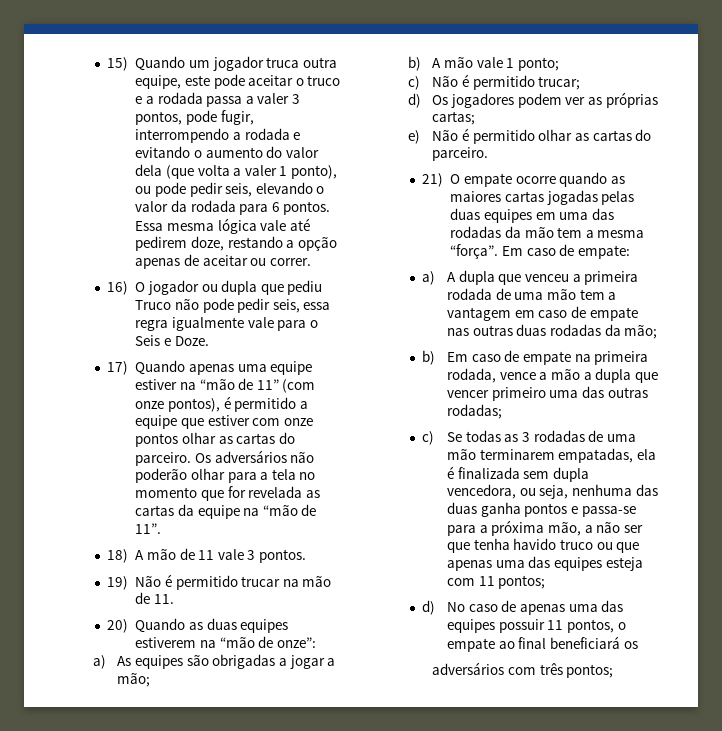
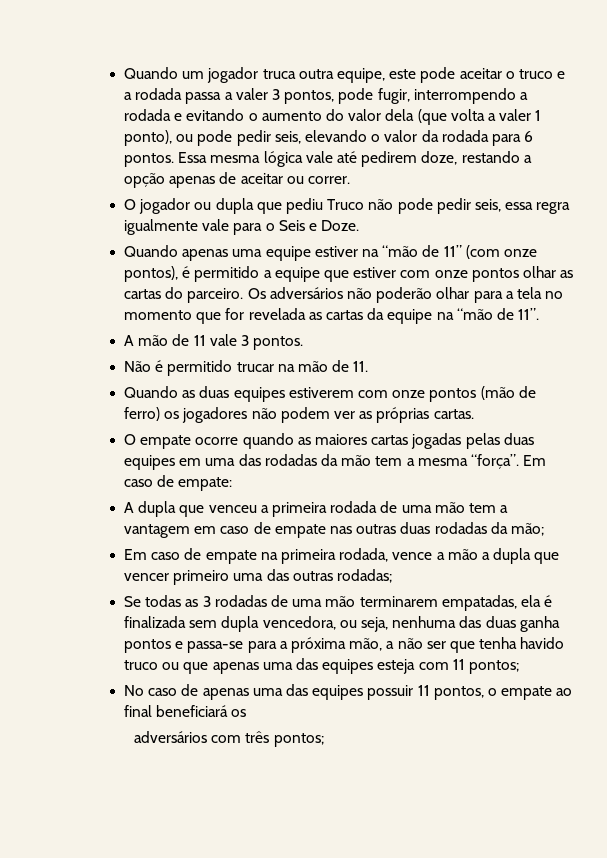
- 15) Quando um jogador truca outra equipe, este pode aceitar o truco e a rodada passa a valer 3 pontos, pode fugir, interrompendo a rodada e evitando o aumento do valor dela (que volta a valer 1 ponto), ou pode pedir seis, elevando o valor da rodada para 6 pontos.
+ Quando um jogador truca outra equipe, este pode aceitar o truco e a rodada passa a valer 3 pontos, pode fugir, interrompendo a rodada e evitando o aumento do valor dela (que volta a valer 1 ponto), ou pode pedir seis, elevando o valor da rodada para 6 pontos.
- 16) O jogador ou dupla que pediu Truco não pode pedir seis, essa regra igualmente vale para o Seis e Doze.
+ O jogador ou dupla que pediu Truco não pode pedir seis, essa regra igualmente vale para o Seis e Doze.
- 17) Quando apenas uma equipe estiver na “mão de 11” (com onze pontos), é permitido a equipe que estiver com onze pontos olhar as cartas do parceiro.
+ Quando apenas uma equipe estiver na “mão de 11” (com onze pontos), é permitido a equipe que estiver com onze pontos olhar as cartas do parceiro.
- 18) A mão de 11 vale 3 pontos.
+ A mão de 11 vale 3 pontos.
- 19) Não é permitido trucar na mão de 11.
+ Não é permitido trucar na mão de 11.
- 20) Quando as duas equipes estiverem na “mão de onze”:
- a) As equipes são obrigadas a jogar a mão;
- b) A mão vale 1 ponto;
- c) Não é permitido trucar;
- d) Os jogadores podem ver as próprias cartas;
- e) Não é permitido olhar as cartas do parceiro.
- 21) O empate ocorre quando as maiores cartas jogadas pelas duas equipes em uma das rodadas da mão tem a mesma “força”.
+ Quando as duas equipes estiverem com onze pontos (mão de ferro) os jogadores não podem ver as próprias cartas.
+ O empate ocorre quando as maiores cartas jogadas pelas duas equipes em uma das rodadas da mão tem a mesma “força”.
- a) A dupla que venceu a primeira rodada de uma mão tem a vantagem em caso de empate nas outras duas rodadas da mão;
+ A dupla que venceu a primeira rodada de uma mão tem a vantagem em caso de empate nas outras duas rodadas da mão;
- b) Em caso de empate na primeira rodada, vence a mão a dupla que vencer primeiro uma das outras rodadas;
+ Em caso de empate na primeira rodada, vence a mão a dupla que vencer primeiro uma das outras rodadas;
- c) Se todas as 3 rodadas de uma mão terminarem empatadas, ela é finalizada sem dupla vencedora, ou seja, nenhuma das duas ganha pontos e passa-se para a próxima mão, a não ser que tenha havido truco ou que apenas uma das equipes esteja com 11 pontos;
+ Se todas as 3 rodadas de uma mão terminarem empatadas, ela é finalizada sem dupla vencedora, ou seja, nenhuma das duas ganha pontos e passa-se para a próxima mão, a não ser que tenha havido truco ou que apenas uma das equipes esteja com 11 pontos;
- d) No caso de apenas uma das equipes possuir 11 pontos, o empate ao final beneficiará os
+ No caso de apenas uma das equipes possuir 11 pontos, o empate ao final beneficiará os

